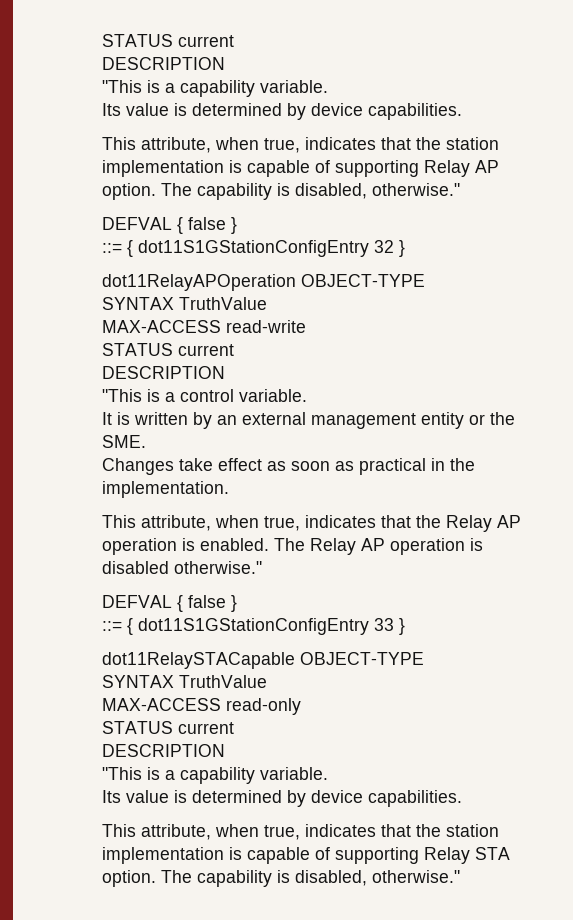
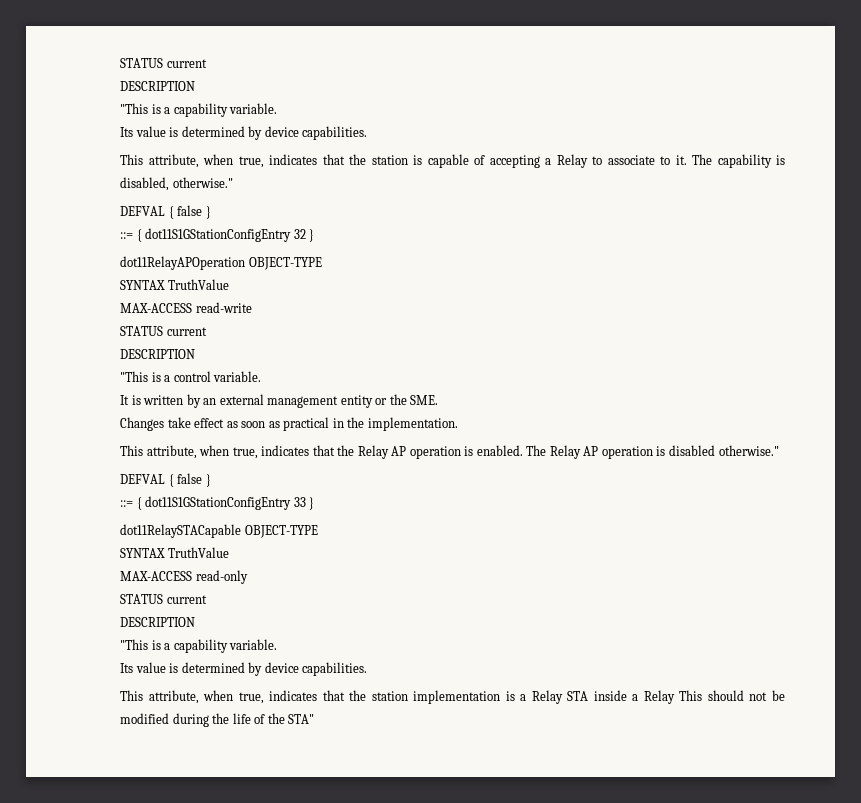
- This attribute, when true, indicates that the station implementation is capable of supporting Relay AP option.
+ This attribute, when true, indicates that the station is capable of accepting a Relay to associate to it.
- This attribute, when true, indicates that the station implementation is capable of supporting Relay STA option. The capability is disabled, otherwise."
+ This attribute, when true, indicates that the station implementation is a Relay STA inside a Relay This should not be modified during the life of the STA"

